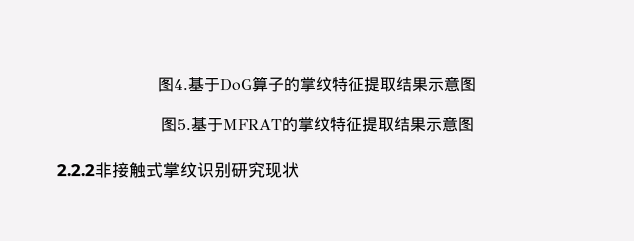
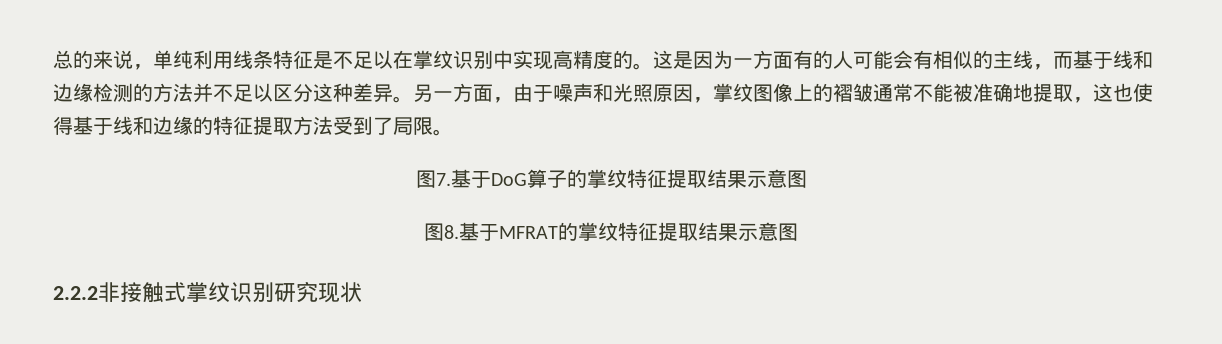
- 图4.基于DoG算子的掌纹特征提取结果示意图
+ 总的来说，单纯利用线条特征是不足以在掌纹识别中实现高精度的。这是因为一方面有的人可能会有相似的主线，而基于线和边缘检测的方法并不足以区分这种差异。另一方面，由于噪声和光照原因，掌纹图像上的褶皱通常不能被准确地提取，这也使得基于线和边缘的特征提取方法受到了局限。
+ 图7.基于DoG算子的掌纹特征提取结果示意图
- 图5.基于MFRAT的掌纹特征提取结果示意图
+ 图8.基于MFRAT的掌纹特征提取结果示意图

